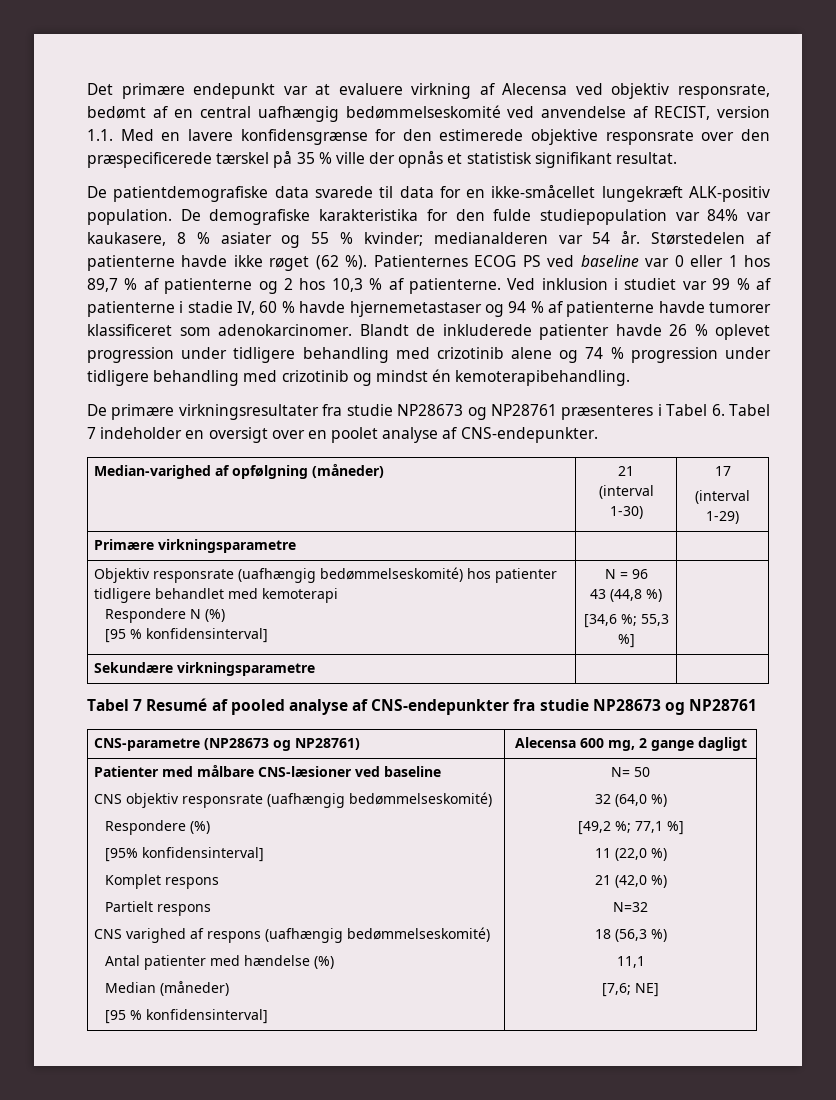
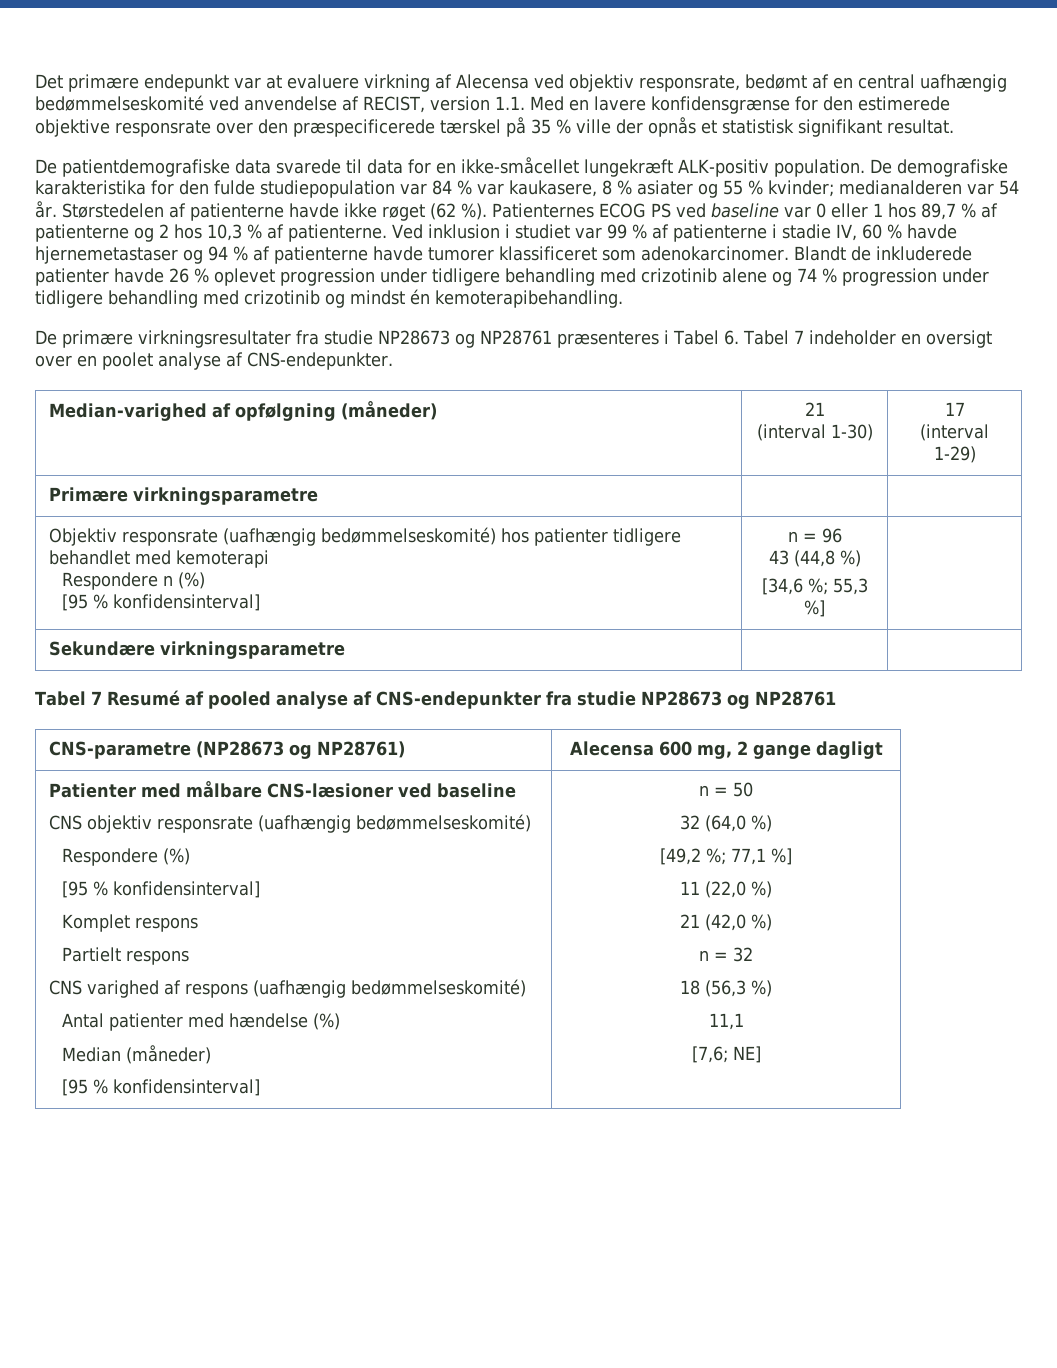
- De demografiske karakteristika for den fulde studiepopulation var 84% var kaukasere, 8 % asiater og 55 % kvinder; medianalderen var 54 år.
+ De demografiske karakteristika for den fulde studiepopulation var 84 % var kaukasere, 8 % asiater og 55 % kvinder; medianalderen var 54 år.
  Objektiv responsrate (uafhængig bedømmelseskomité) hos patienter tidligere behandlet med kemoterapi
- Respondere N (%)
- [95 % konfidensinterval] | N = 96
+ Respondere n (%)
+ [95 % konfidensinterval] | n = 96
  Respondere (%)
- [95% konfidensinterval]
+ [95 % konfidensinterval]
- N= 50
+ n = 50
- N=32
+ n = 32

